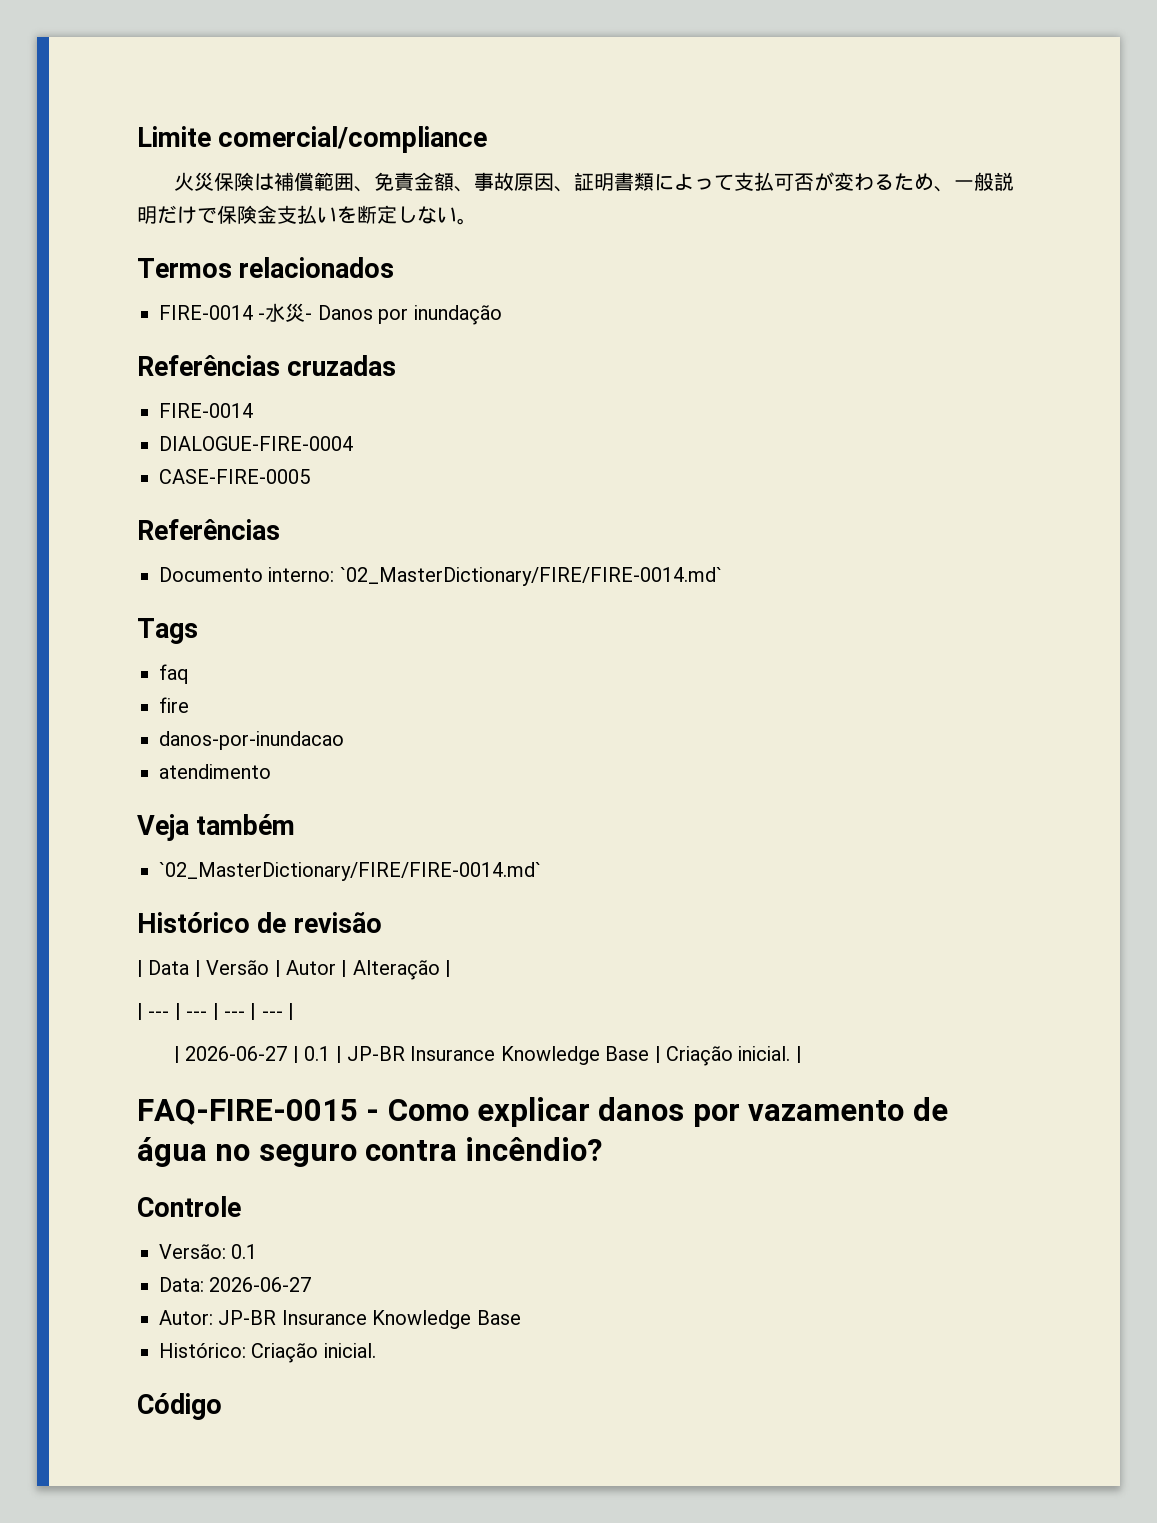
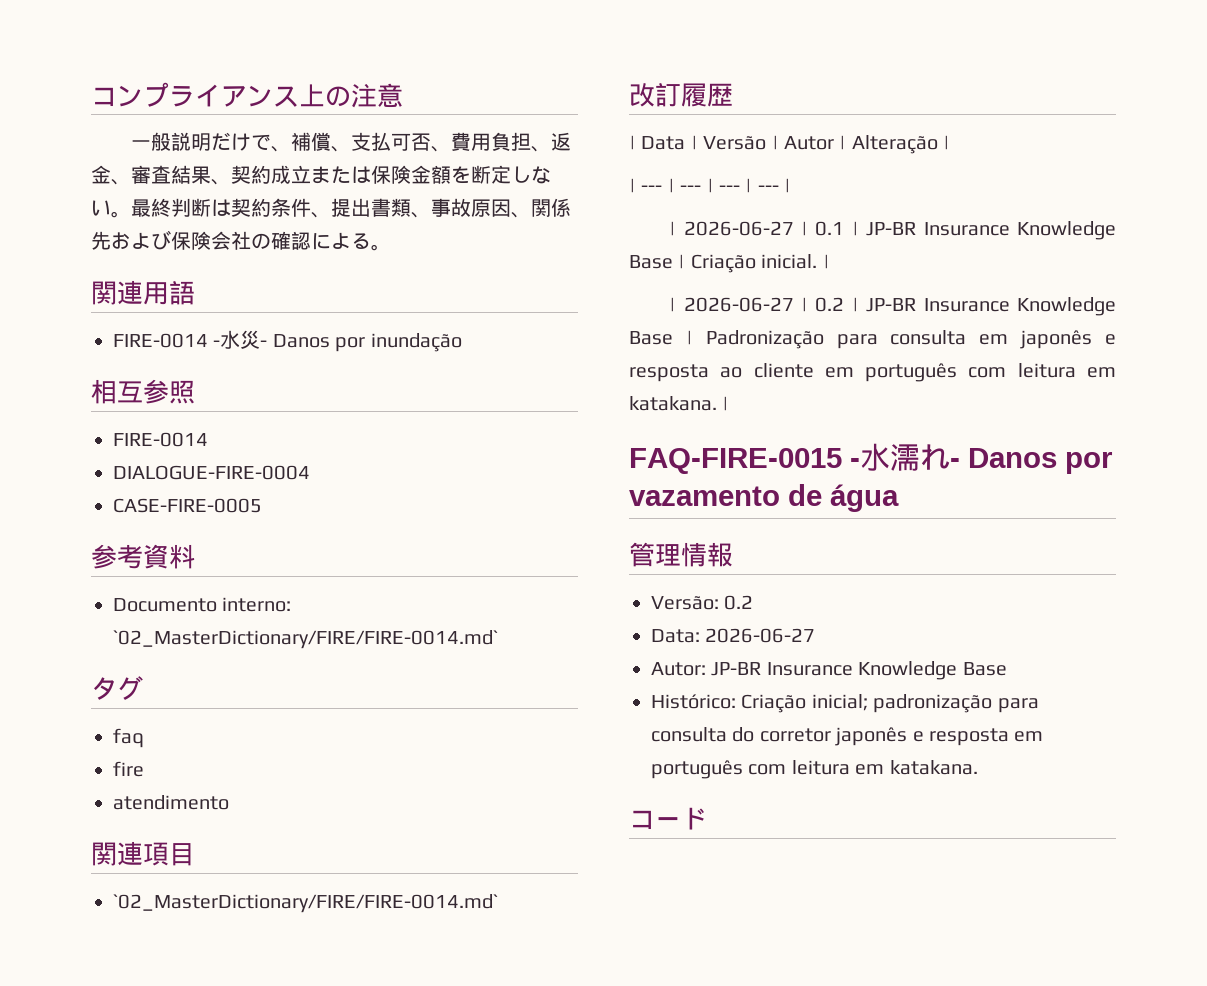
- Limite comercial/compliance
- 火災保険は補償範囲、免責金額、事故原因、証明書類によって支払可否が変わるため、一般説明だけで保険金支払いを断定しない。
- Termos relacionados
+ コンプライアンス上の注意
+ 一般説明だけで、補償、支払可否、費用負担、返金、審査結果、契約成立または保険金額を断定しない。最終判断は契約条件、提出書類、事故原因、関係先および保険会社の確認による。
+ 関連用語
- Referências cruzadas
+ 相互参照
  CASE-FIRE-0005
- Referências
+ 参考資料
- Tags
+ タグ
- danos-por-inundacao
- Veja também
+ 関連項目
  `02_MasterDictionary/FIRE/FIRE-0014.md`
- Histórico de revisão
+ 改訂履歴
+ | 2026-06-27 | 0.2 | JP-BR Insurance Knowledge Base | Padronização para consulta em japonês e resposta ao cliente em português com leitura em katakana. |
- FAQ-FIRE-0015 - Como explicar danos por vazamento de água no seguro contra incêndio?
- Controle
+ FAQ-FIRE-0015 -水濡れ- Danos por vazamento de água
+ 管理情報
- Versão: 0.1
+ Versão: 0.2
- Histórico: Criação inicial.
- Código
+ Histórico: Criação inicial; padronização para consulta do corretor japonês e resposta em português com leitura em katakana.
+ コード

